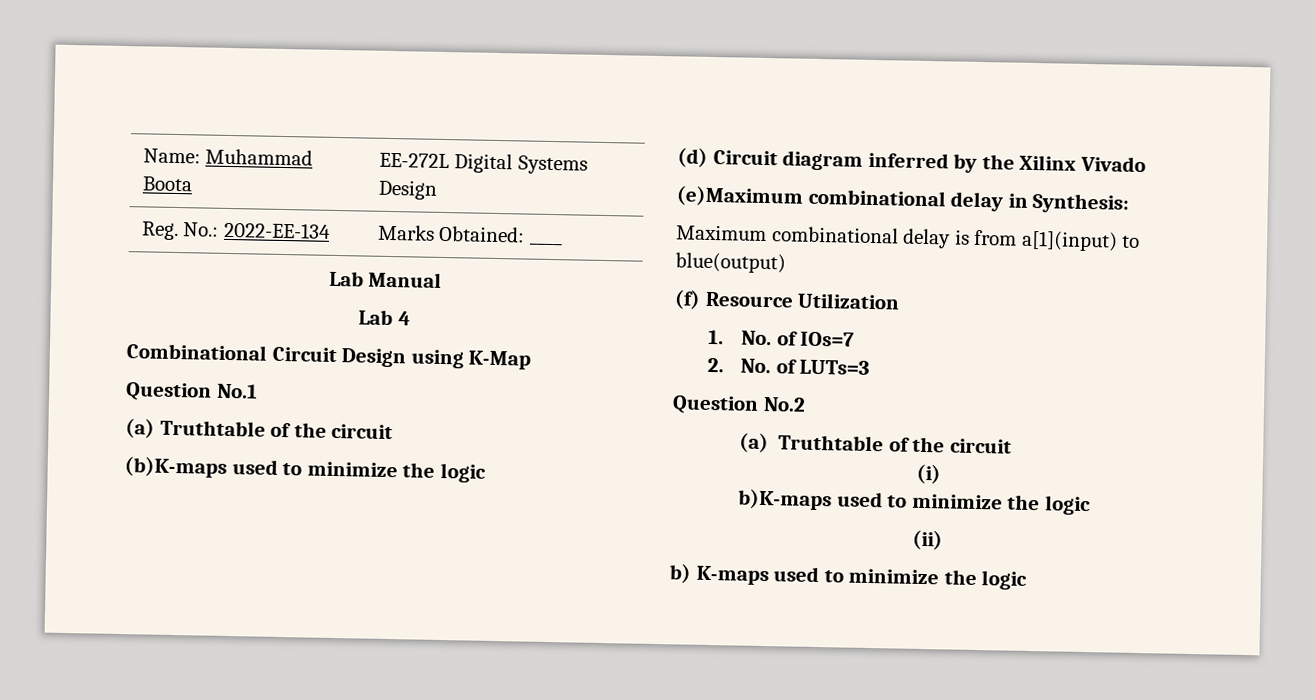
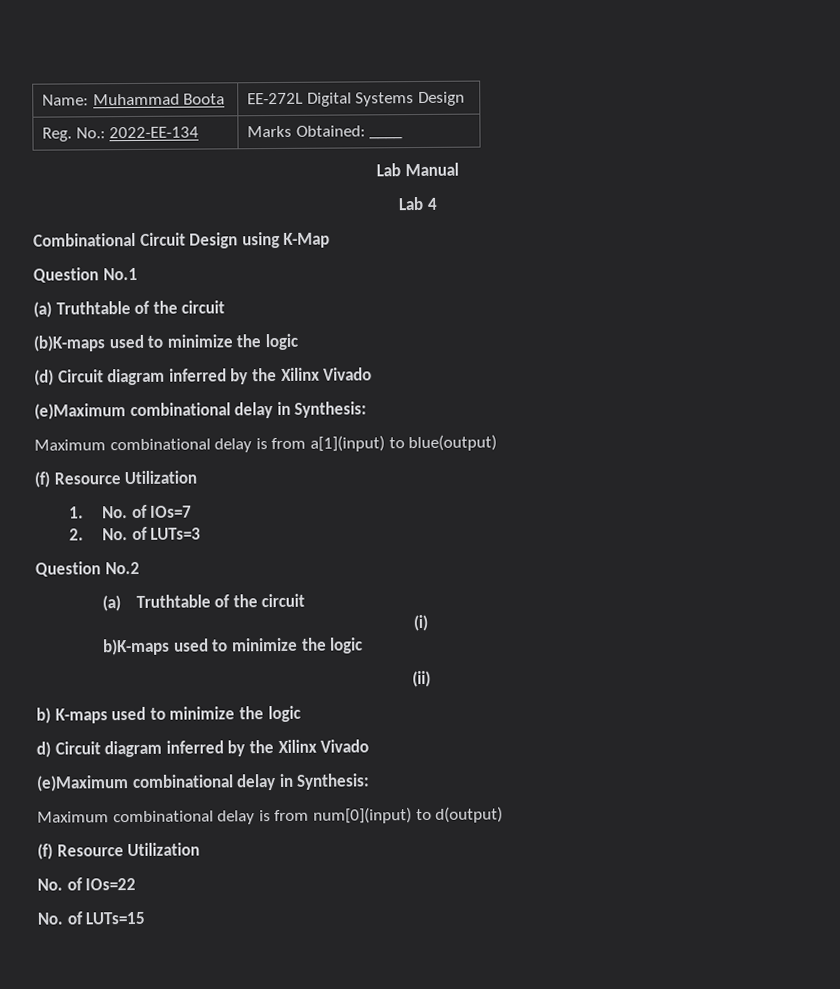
+ d) Circuit diagram inferred by the Xilinx Vivado
+ (e)Maximum combinational delay in Synthesis:
+ Maximum combinational delay is from num[0](input) to d(output)
+ (f) Resource Utilization
+ No. of IOs=22
+ No. of LUTs=15

